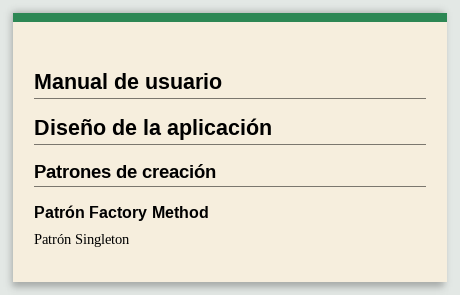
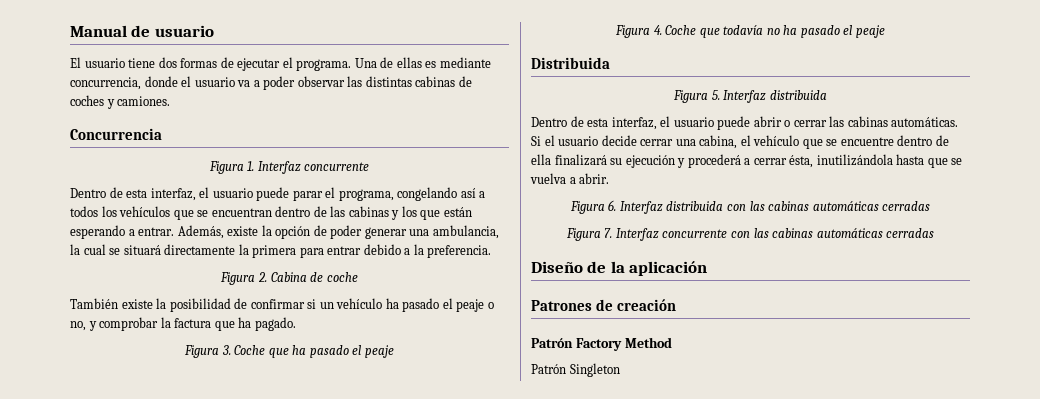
+ El usuario tiene dos formas de ejecutar el programa. Una de ellas es mediante concurrencia, donde el usuario va a poder observar las distintas cabinas de coches y camiones.
+ Concurrencia
+ Figura 1. Interfaz concurrente
+ Dentro de esta interfaz, el usuario puede parar el programa, congelando así a todos los vehículos que se encuentran dentro de las cabinas y los que están esperando a entrar. Además, existe la opción de poder generar una ambulancia, la cual se situará directamente la primera para entrar debido a la preferencia.
+ Figura 2. Cabina de coche
+ También existe la posibilidad de confirmar si un vehículo ha pasado el peaje o no, y comprobar la factura que ha pagado.
+ Figura 3. Coche que ha pasado el peaje
+ Figura 4. Coche que todavía no ha pasado el peaje
+ Distribuida
+ Figura 5. Interfaz distribuida
+ Dentro de esta interfaz, el usuario puede abrir o cerrar las cabinas automáticas. Si el usuario decide cerrar una cabina, el vehículo que se encuentre dentro de ella finalizará su ejecución y procederá a cerrar ésta, inutilizándola hasta que se vuelva a abrir.
+ Figura 6. Interfaz distribuida con las cabinas automáticas cerradas
+ Figura 7. Interfaz concurrente con las cabinas automáticas cerradas

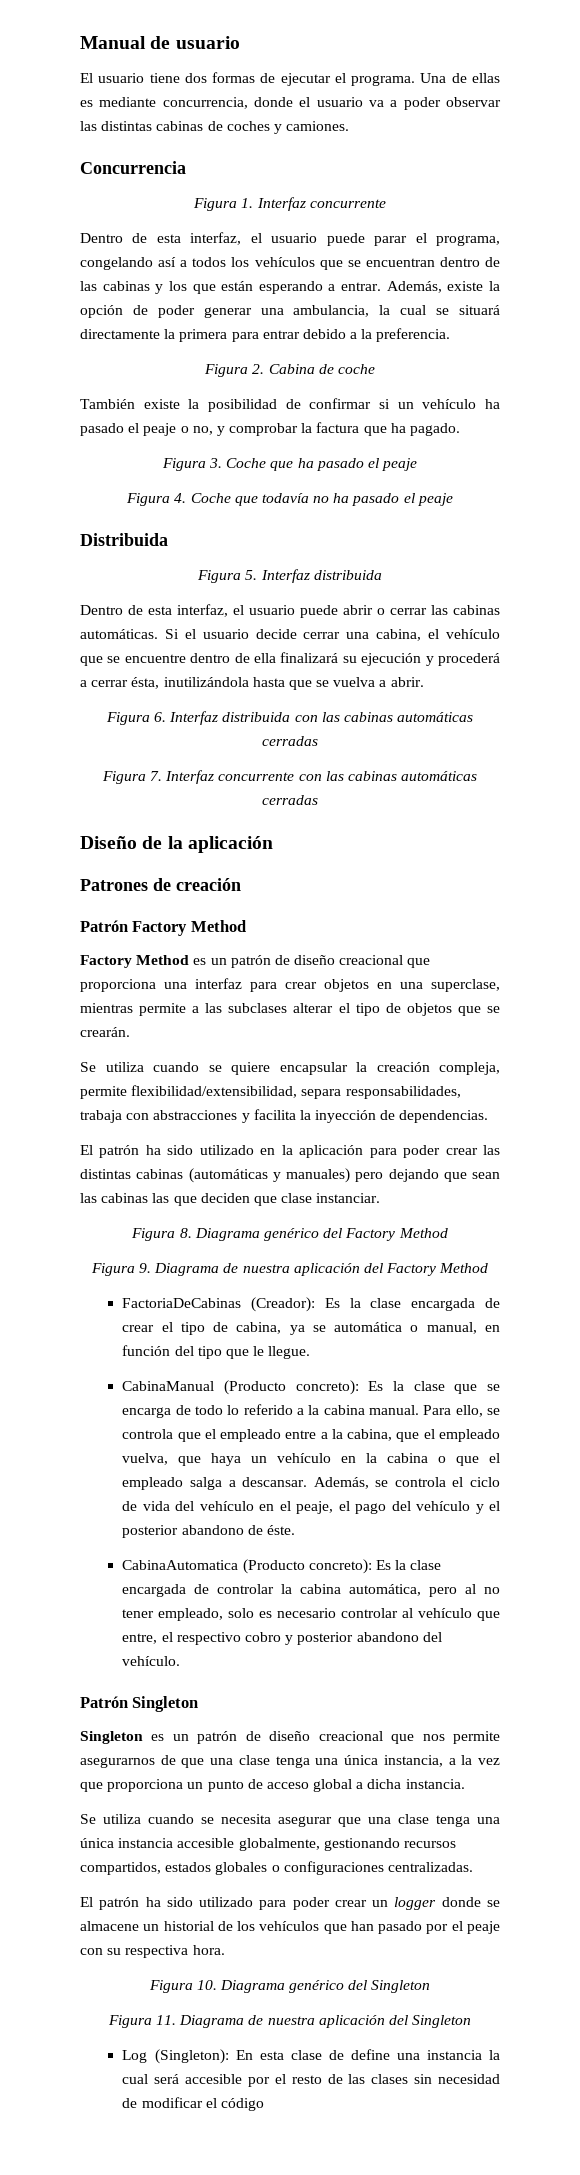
+ Factory Method es un patrón de diseño creacional que proporciona una interfaz para crear objetos en una superclase, mientras permite a las subclases alterar el tipo de objetos que se crearán.
+ Se utiliza cuando se quiere encapsular la creación compleja, permite flexibilidad/extensibilidad, separa responsabilidades, trabaja con abstracciones y facilita la inyección de dependencias.
+ El patrón ha sido utilizado en la aplicación para poder crear las distintas cabinas (automáticas y manuales) pero dejando que sean las cabinas las que deciden que clase instanciar.
+ Figura 8. Diagrama genérico del Factory Method
+ Figura 9. Diagrama de nuestra aplicación del Factory Method
+ FactoriaDeCabinas (Creador): Es la clase encargada de crear el tipo de cabina, ya se automática o manual, en función del tipo que le llegue.
+ CabinaManual (Producto concreto): Es la clase que se encarga de todo lo referido a la cabina manual. Para ello, se controla que el empleado entre a la cabina, que el empleado vuelva, que haya un vehículo en la cabina o que el empleado salga a descansar. Además, se controla el ciclo de vida del vehículo en el peaje, el pago del vehículo y el posterior abandono de éste.
+ CabinaAutomatica (Producto concreto): Es la clase encargada de controlar la cabina automática, pero al no tener empleado, solo es necesario controlar al vehículo que entre, el respectivo cobro y posterior abandono del vehículo.
  Patrón Singleton
+ Singleton es un patrón de diseño creacional que nos permite asegurarnos de que una clase tenga una única instancia, a la vez que proporciona un punto de acceso global a dicha instancia.
+ Se utiliza cuando se necesita asegurar que una clase tenga una única instancia accesible globalmente, gestionando recursos compartidos, estados globales o configuraciones centralizadas.
+ El patrón ha sido utilizado para poder crear un logger donde se almacene un historial de los vehículos que han pasado por el peaje con su respectiva hora.
+ Figura 10. Diagrama genérico del Singleton
+ Figura 11. Diagrama de nuestra aplicación del Singleton
+ Log (Singleton): En esta clase de define una instancia la cual será accesible por el resto de las clases sin necesidad de modificar el código

